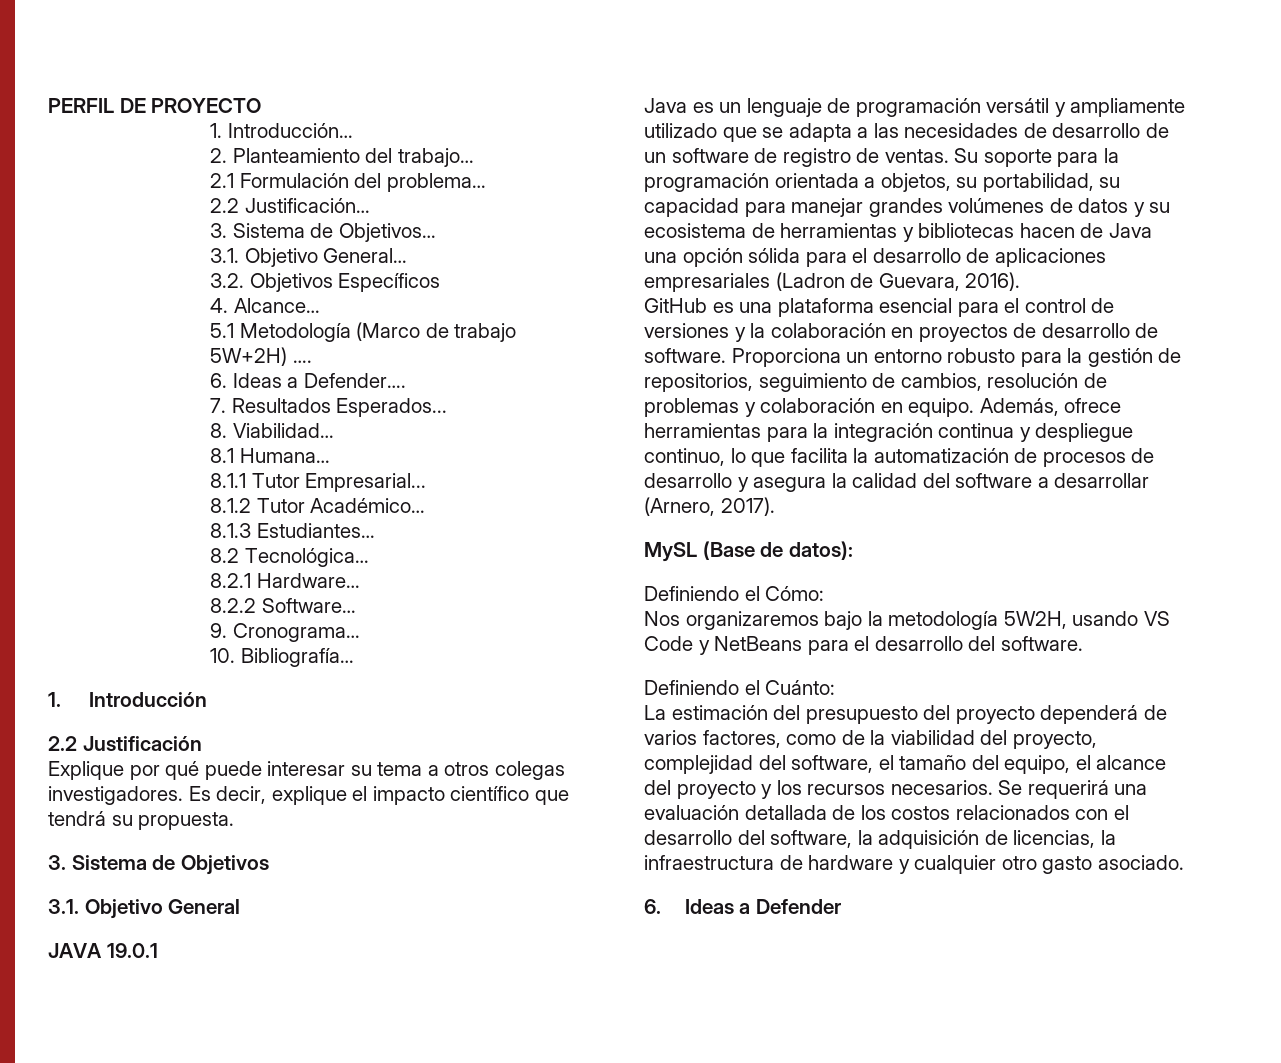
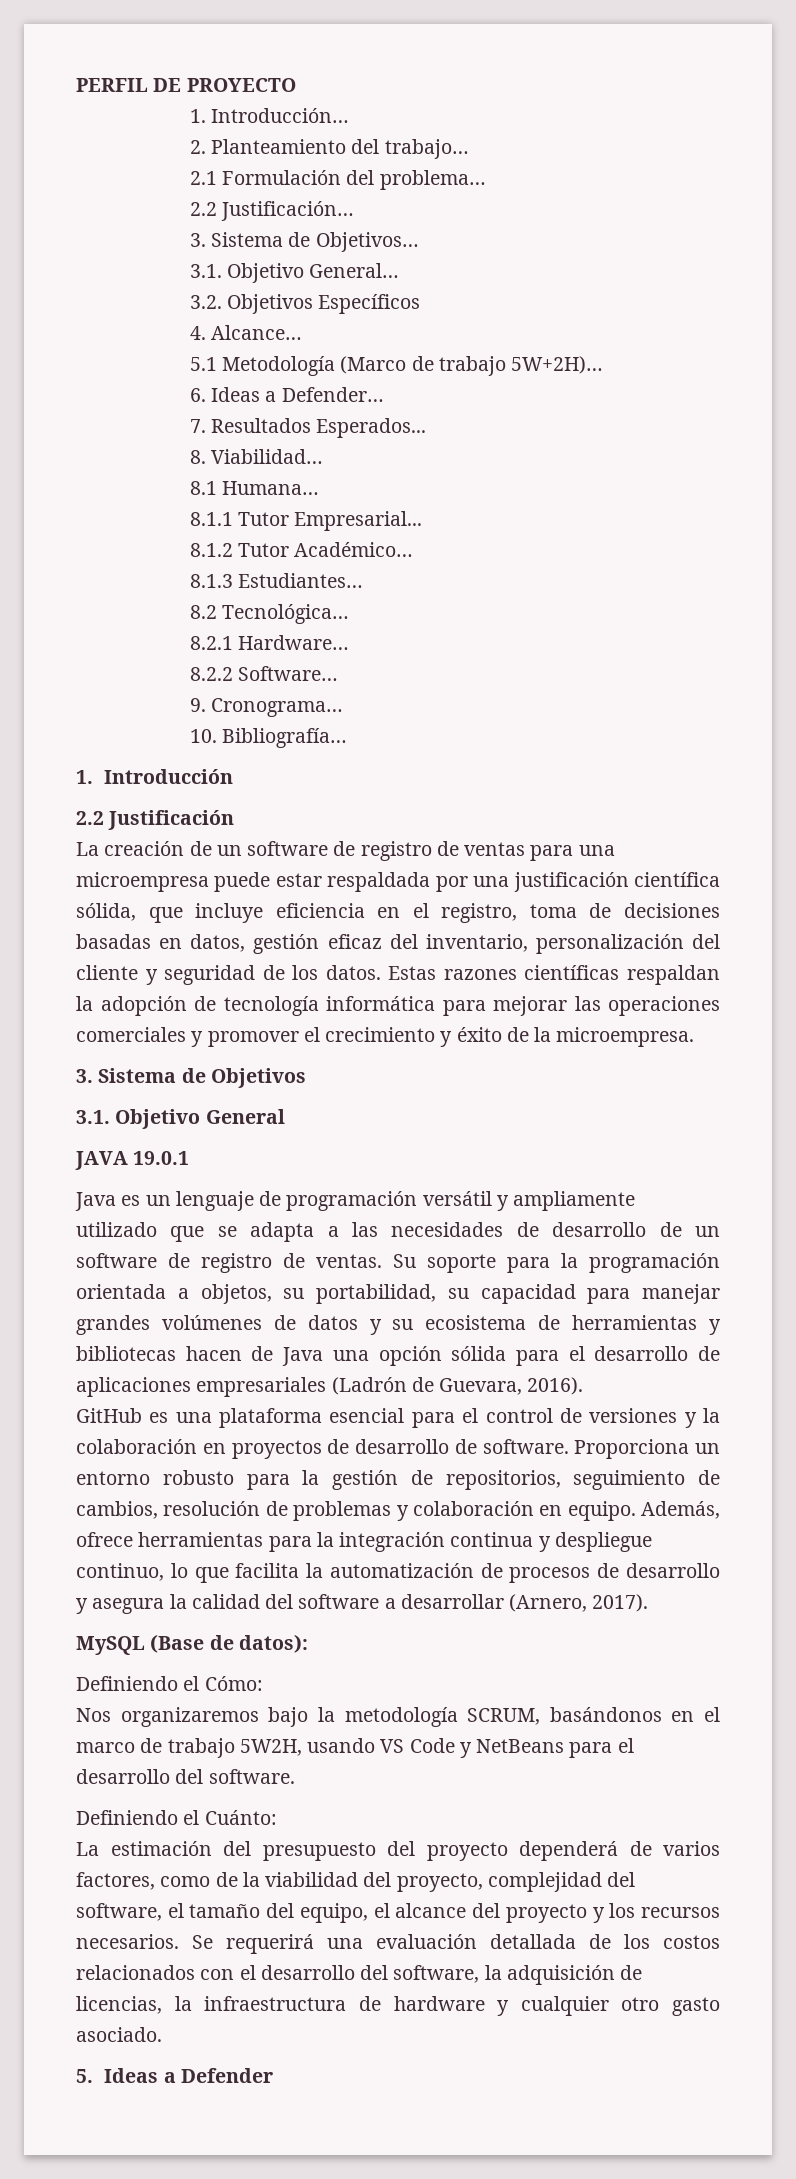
- 5.1 Metodología (Marco de trabajo 5W+2H) ….
- 6. Ideas a Defender….
+ 5.1 Metodología (Marco de trabajo 5W+2H)…
+ 6. Ideas a Defender…
- Explique por qué puede interesar su tema a otros colegas investigadores. Es decir, explique el impacto científico que tendrá su propuesta.
+ La creación de un software de registro de ventas para una microempresa puede estar respaldada por una justificación científica sólida, que incluye eficiencia en el registro, toma de decisiones basadas en datos, gestión eficaz del inventario, personalización del cliente y seguridad de los datos. Estas razones científicas respaldan la adopción de tecnología informática para mejorar las operaciones comerciales y promover el crecimiento y éxito de la microempresa.
- Su soporte para la programación orientada a objetos, su portabilidad, su capacidad para manejar grandes volúmenes de datos y su ecosistema de herramientas y bibliotecas hacen de Java una opción sólida para el desarrollo de aplicaciones empresariales (Ladron de Guevara, 2016).
+ Su soporte para la programación orientada a objetos, su portabilidad, su capacidad para manejar grandes volúmenes de datos y su ecosistema de herramientas y bibliotecas hacen de Java una opción sólida para el desarrollo de aplicaciones empresariales (Ladrón de Guevara, 2016).
- MySL (Base de datos):
+ MySQL (Base de datos):
- Nos organizaremos bajo la metodología 5W2H, usando VS Code y NetBeans para el desarrollo del software.
+ Nos organizaremos bajo la metodología SCRUM, basándonos en el marco de trabajo 5W2H, usando VS Code y NetBeans para el desarrollo del software.
- 6. Ideas a Defender
+ 5. Ideas a Defender

